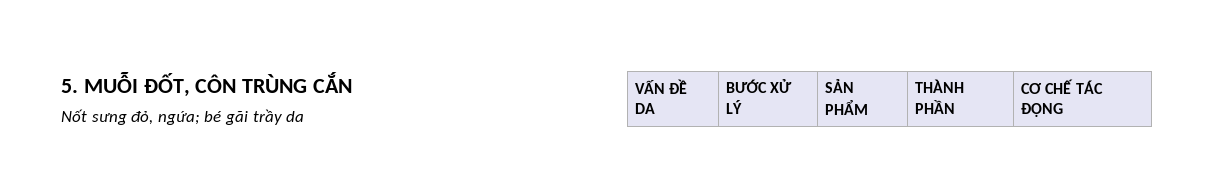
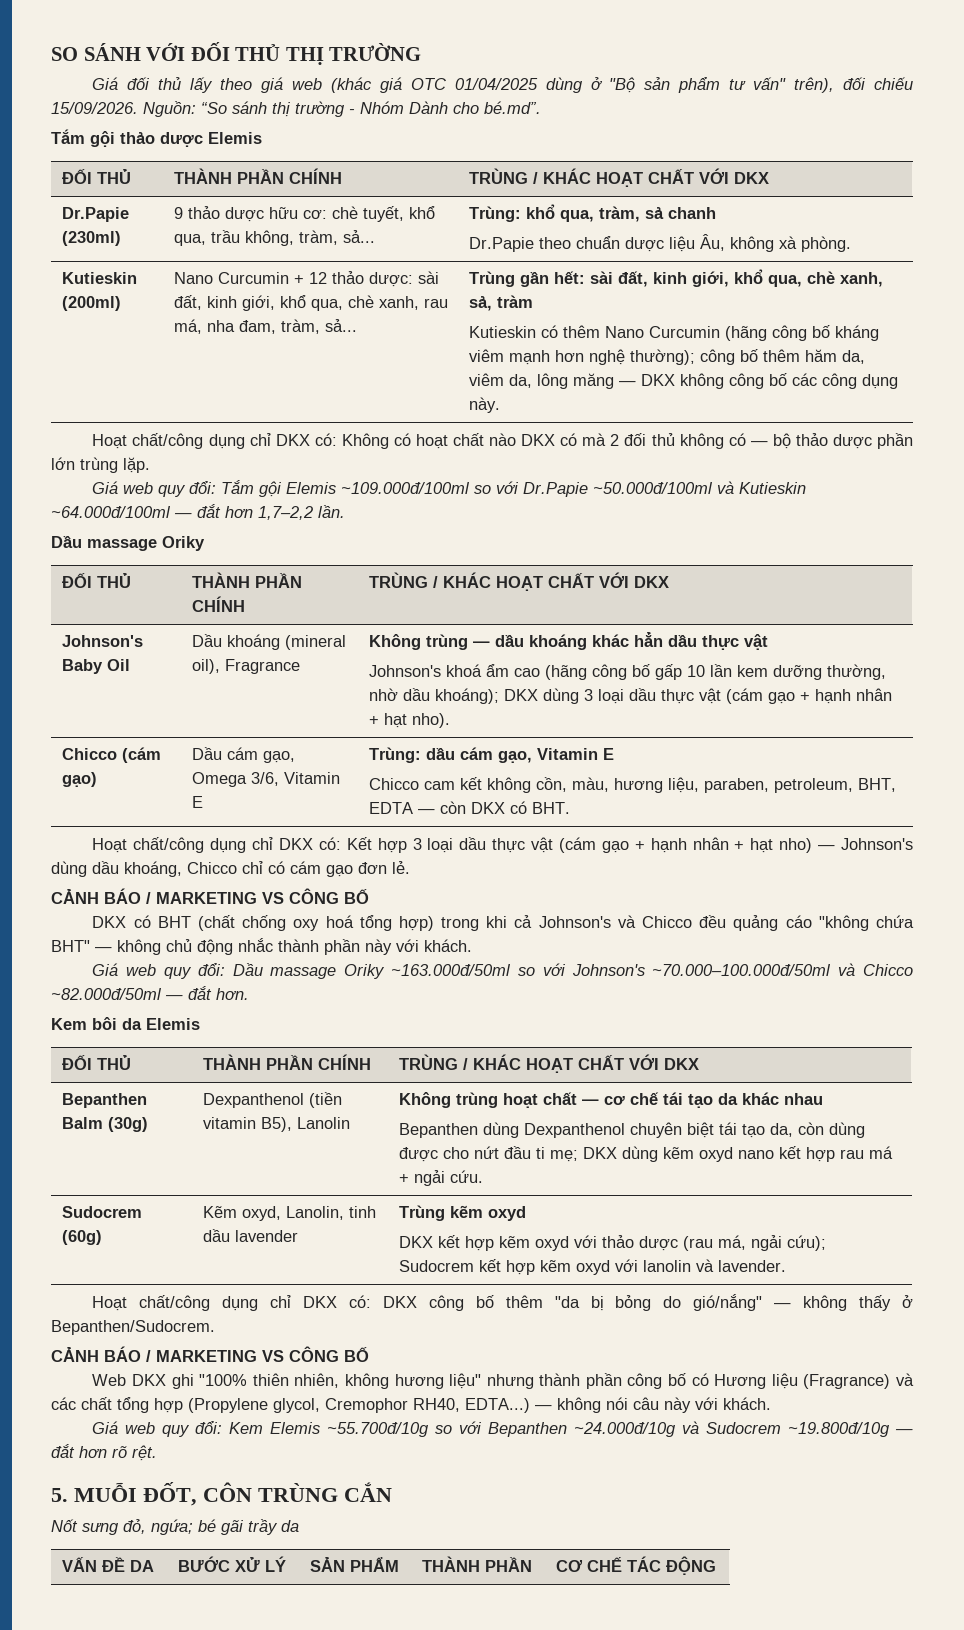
+ SO SÁNH VỚI ĐỐI THỦ THỊ TRƯỜNG
+ Giá đối thủ lấy theo giá web (khác giá OTC 01/04/2025 dùng ở "Bộ sản phẩm tư vấn" trên), đối chiếu 15/09/2026. Nguồn: “So sánh thị trường - Nhóm Dành cho bé.md”.
+ Tắm gội thảo dược Elemis
+ ĐỐI THỦ | THÀNH PHẦN CHÍNH | TRÙNG / KHÁC HOẠT CHẤT VỚI DKX
+ Dr.Papie (230ml) | 9 thảo dược hữu cơ: chè tuyết, khổ qua, trầu không, tràm, sả... | Trùng: khổ qua, tràm, sả chanh
+ Dr.Papie theo chuẩn dược liệu Âu, không xà phòng.
+ Kutieskin (200ml) | Nano Curcumin + 12 thảo dược: sài đất, kinh giới, khổ qua, chè xanh, rau má, nha đam, tràm, sả... | Trùng gần hết: sài đất, kinh giới, khổ qua, chè xanh, sả, tràm
+ Kutieskin có thêm Nano Curcumin (hãng công bố kháng viêm mạnh hơn nghệ thường); công bố thêm hăm da, viêm da, lông măng — DKX không công bố các công dụng này.
+ Hoạt chất/công dụng chỉ DKX có: Không có hoạt chất nào DKX có mà 2 đối thủ không có — bộ thảo dược phần lớn trùng lặp.
+ Giá web quy đổi: Tắm gội Elemis ~109.000đ/100ml so với Dr.Papie ~50.000đ/100ml và Kutieskin ~64.000đ/100ml — đắt hơn 1,7–2,2 lần.
+ Dầu massage Oriky
+ ĐỐI THỦ | THÀNH PHẦN CHÍNH | TRÙNG / KHÁC HOẠT CHẤT VỚI DKX
+ Johnson's Baby Oil | Dầu khoáng (mineral oil), Fragrance | Không trùng — dầu khoáng khác hẳn dầu thực vật
+ Johnson's khoá ẩm cao (hãng công bố gấp 10 lần kem dưỡng thường, nhờ dầu khoáng); DKX dùng 3 loại dầu thực vật (cám gạo + hạnh nhân + hạt nho).
+ Chicco (cám gạo) | Dầu cám gạo, Omega 3/6, Vitamin E | Trùng: dầu cám gạo, Vitamin E
+ Chicco cam kết không cồn, màu, hương liệu, paraben, petroleum, BHT, EDTA — còn DKX có BHT.
+ Hoạt chất/công dụng chỉ DKX có: Kết hợp 3 loại dầu thực vật (cám gạo + hạnh nhân + hạt nho) — Johnson's dùng dầu khoáng, Chicco chỉ có cám gạo đơn lẻ.
+ CẢNH BÁO / MARKETING VS CÔNG BỐ
+ DKX có BHT (chất chống oxy hoá tổng hợp) trong khi cả Johnson's và Chicco đều quảng cáo "không chứa BHT" — không chủ động nhắc thành phần này với khách.
+ Giá web quy đổi: Dầu massage Oriky ~163.000đ/50ml so với Johnson's ~70.000–100.000đ/50ml và Chicco ~82.000đ/50ml — đắt hơn.
+ Kem bôi da Elemis
+ ĐỐI THỦ | THÀNH PHẦN CHÍNH | TRÙNG / KHÁC HOẠT CHẤT VỚI DKX
+ Bepanthen Balm (30g) | Dexpanthenol (tiền vitamin B5), Lanolin | Không trùng hoạt chất — cơ chế tái tạo da khác nhau
+ Bepanthen dùng Dexpanthenol chuyên biệt tái tạo da, còn dùng được cho nứt đầu ti mẹ; DKX dùng kẽm oxyd nano kết hợp rau má + ngải cứu.
+ Sudocrem (60g) | Kẽm oxyd, Lanolin, tinh dầu lavender | Trùng kẽm oxyd
+ DKX kết hợp kẽm oxyd với thảo dược (rau má, ngải cứu); Sudocrem kết hợp kẽm oxyd với lanolin và lavender.
+ Hoạt chất/công dụng chỉ DKX có: DKX công bố thêm "da bị bỏng do gió/nắng" — không thấy ở Bepanthen/Sudocrem.
+ CẢNH BÁO / MARKETING VS CÔNG BỐ
+ Web DKX ghi "100% thiên nhiên, không hương liệu" nhưng thành phần công bố có Hương liệu (Fragrance) và các chất tổng hợp (Propylene glycol, Cremophor RH40, EDTA...) — không nói câu này với khách.
+ Giá web quy đổi: Kem Elemis ~55.700đ/10g so với Bepanthen ~24.000đ/10g và Sudocrem ~19.800đ/10g — đắt hơn rõ rệt.

